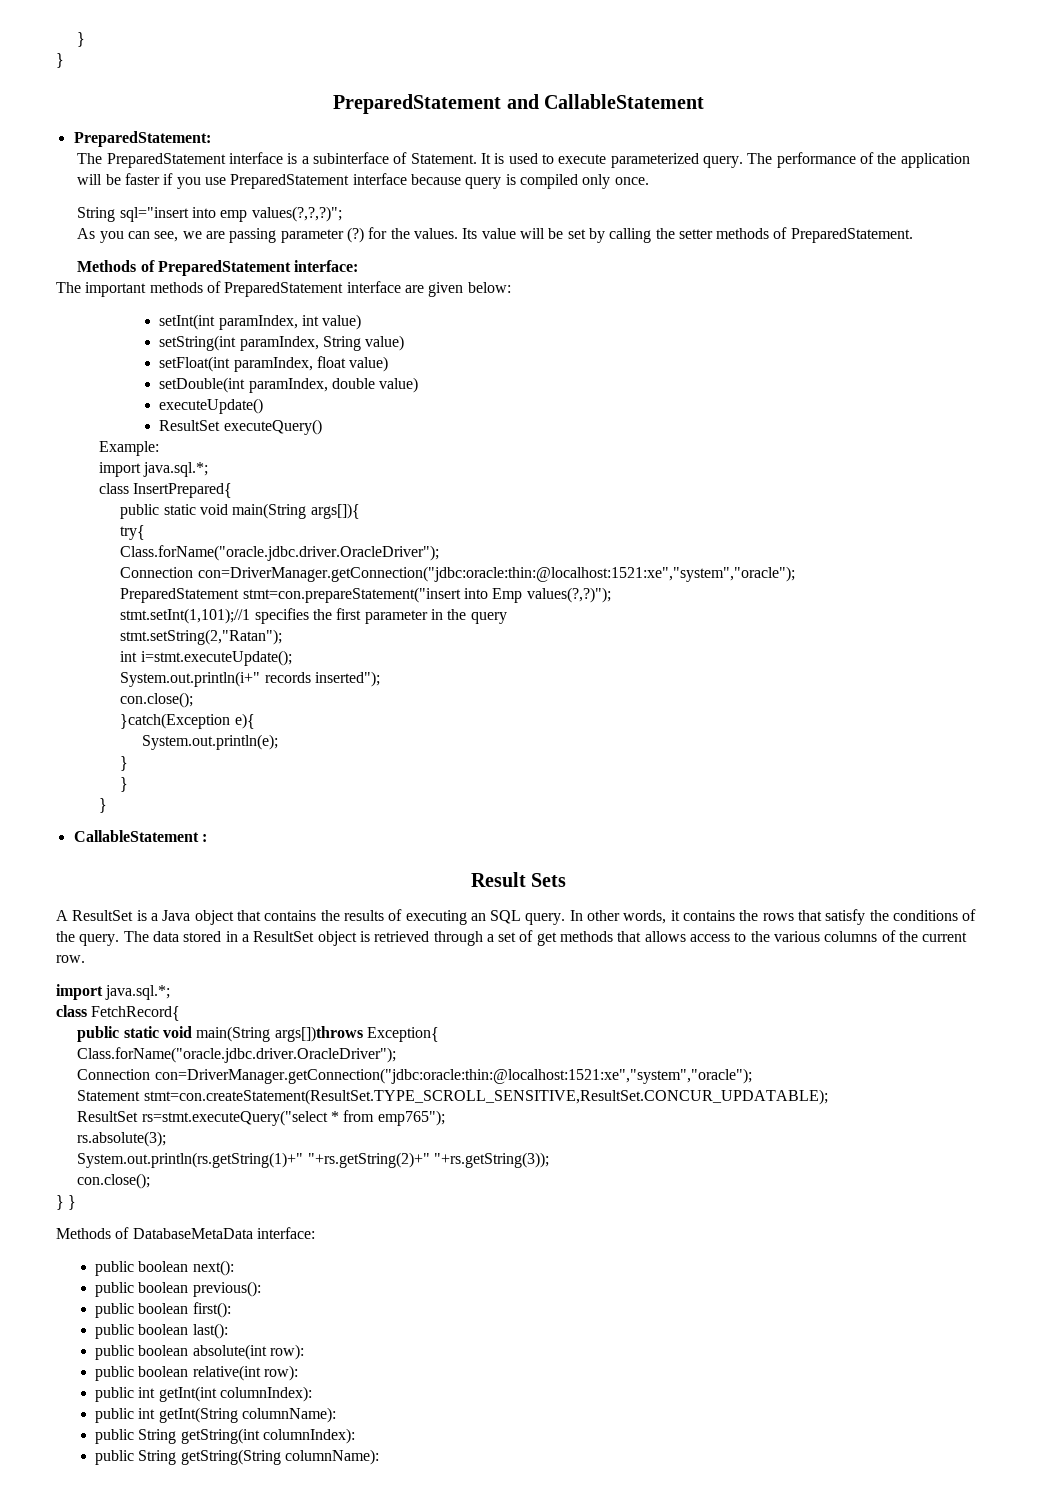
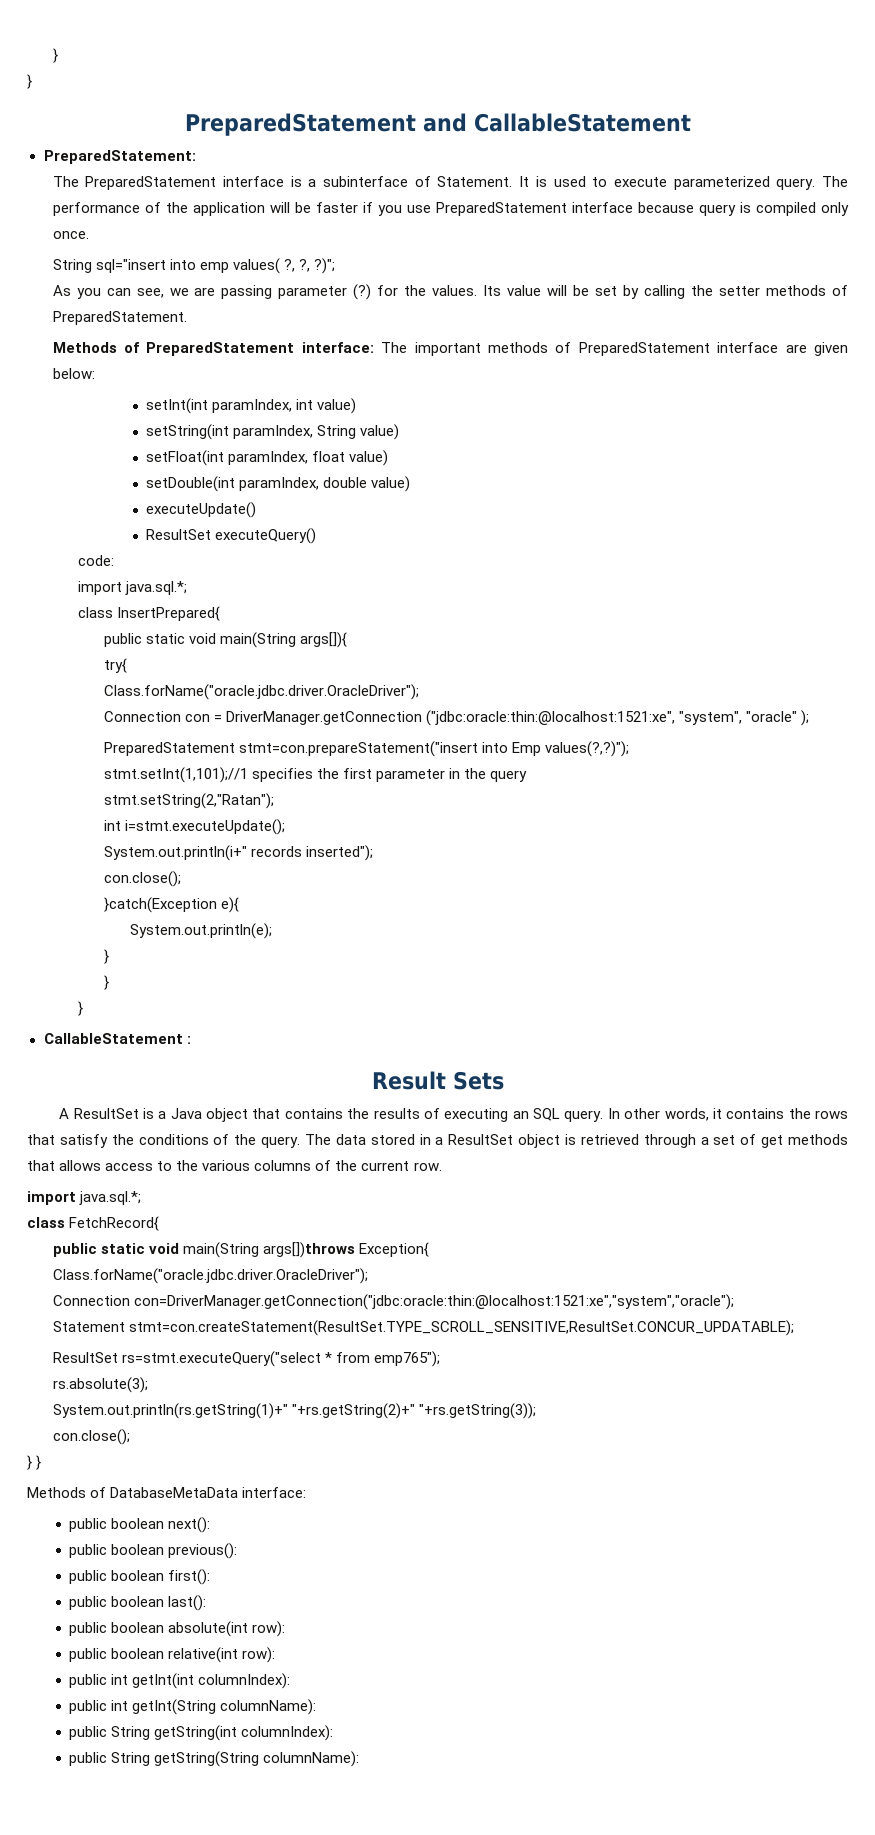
- String sql="insert into emp values(?,?,?)";
+ String sql="insert into emp values( ?, ?, ?)";
- Methods of PreparedStatement interface:
- The important methods of PreparedStatement interface are given below:
+ Methods of PreparedStatement interface: The important methods of PreparedStatement interface are given below:
- Example:
+ code:
  try{
  Class.forName("oracle.jdbc.driver.OracleDriver");
- Connection con=DriverManager.getConnection("jdbc:oracle:thin:@localhost:1521:xe","system","oracle");
+ Connection con = DriverManager.getConnection ("jdbc:oracle:thin:@localhost:1521:xe", "system", "oracle" );

